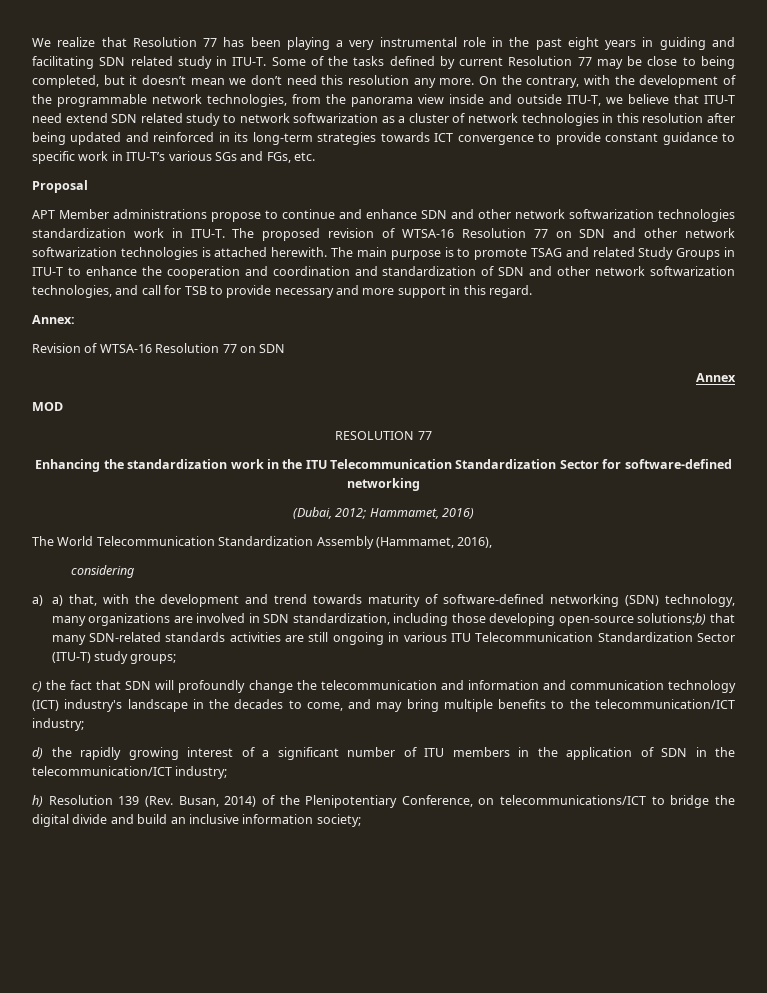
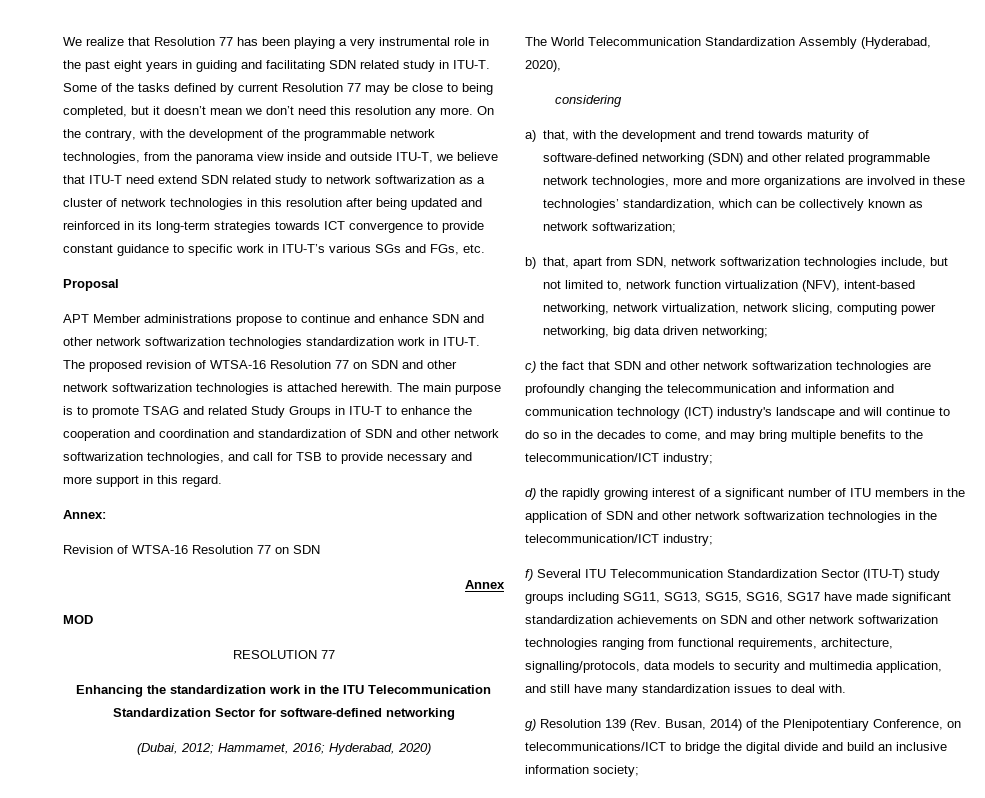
- (Dubai, 2012; Hammamet, 2016)
+ (Dubai, 2012; Hammamet, 2016; Hyderabad, 2020)
- The World Telecommunication Standardization Assembly (Hammamet, 2016),
+ The World Telecommunication Standardization Assembly (Hyderabad, 2020),
- a) a) that, with the development and trend towards maturity of software-defined networking (SDN) technology, many organizations are involved in SDN standardization, including those developing open-source solutions;b) that many SDN-related standards activities are still ongoing in various ITU Telecommunication Standardization Sector (ITU-T) study groups;
+ a) that, with the development and trend towards maturity of software-defined networking (SDN) and other related programmable network technologies, more and more organizations are involved in these technologies’ standardization, which can be collectively known as network softwarization;
+ b) that, apart from SDN, network softwarization technologies include, but not limited to, network function virtualization (NFV), intent-based networking, network virtualization, network slicing, computing power networking, big data driven networking;
- c) the fact that SDN will profoundly change the telecommunication and information and communication technology (ICT) industry's landscape in the decades to come, and may bring multiple benefits to the telecommunication/ICT industry;
+ c) the fact that SDN and other network softwarization technologies are profoundly changing the telecommunication and information and communication technology (ICT) industry's landscape and will continue to do so in the decades to come, and may bring multiple benefits to the telecommunication/ICT industry;
- d) the rapidly growing interest of a significant number of ITU members in the application of SDN in the telecommunication/ICT industry;
+ d) the rapidly growing interest of a significant number of ITU members in the application of SDN and other network softwarization technologies in the telecommunication/ICT industry;
- h) Resolution 139 (Rev. Busan, 2014) of the Plenipotentiary Conference, on telecommunications/ICT to bridge the digital divide and build an inclusive information society;
+ f) Several ITU Telecommunication Standardization Sector (ITU-T) study groups including SG11, SG13, SG15, SG16, SG17 have made significant standardization achievements on SDN and other network softwarization technologies ranging from functional requirements, architecture, signalling/protocols, data models to security and multimedia application, and still have many standardization issues to deal with.
+ g) Resolution 139 (Rev. Busan, 2014) of the Plenipotentiary Conference, on telecommunications/ICT to bridge the digital divide and build an inclusive information society;

